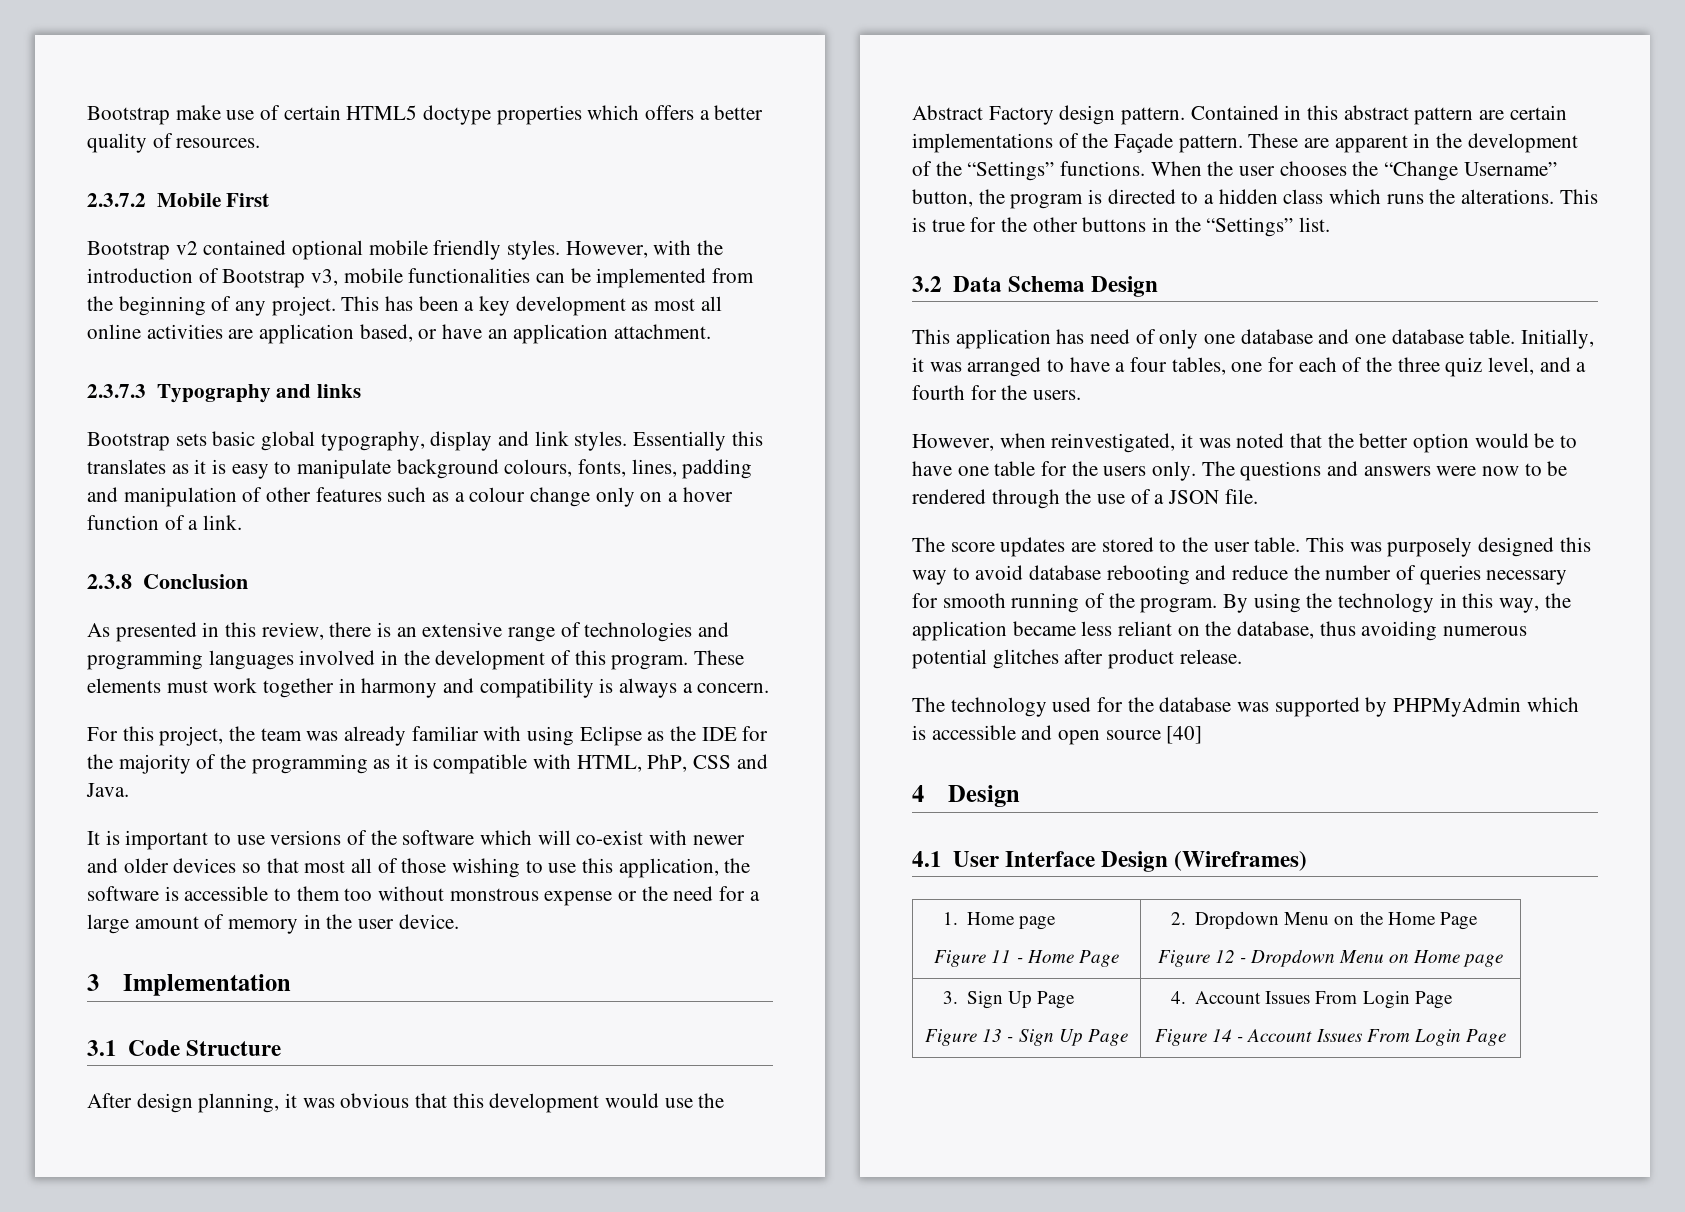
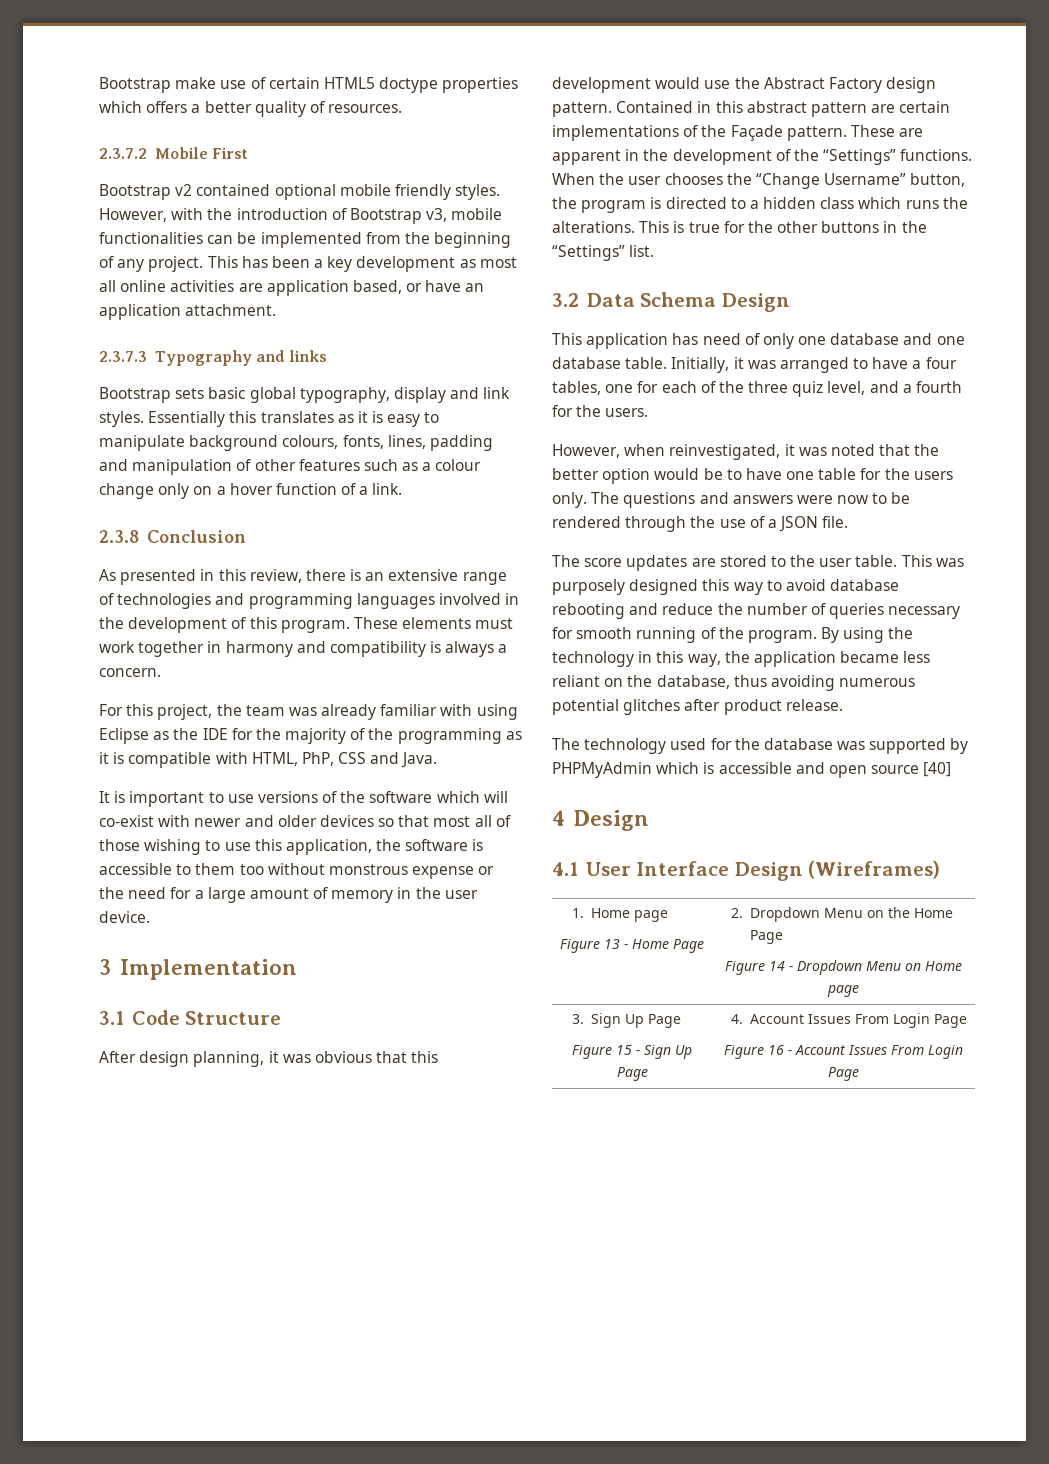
  1. Home page
- Figure 11 - Home Page | 2. Dropdown Menu on the Home Page
- Figure 12 - Dropdown Menu on Home page
+ Figure 13 - Home Page | 2. Dropdown Menu on the Home Page
+ Figure 14 - Dropdown Menu on Home page
  3. Sign Up Page
- Figure 13 - Sign Up Page | 4. Account Issues From Login Page
- Figure 14 - Account Issues From Login Page
+ Figure 15 - Sign Up Page | 4. Account Issues From Login Page
+ Figure 16 - Account Issues From Login Page

